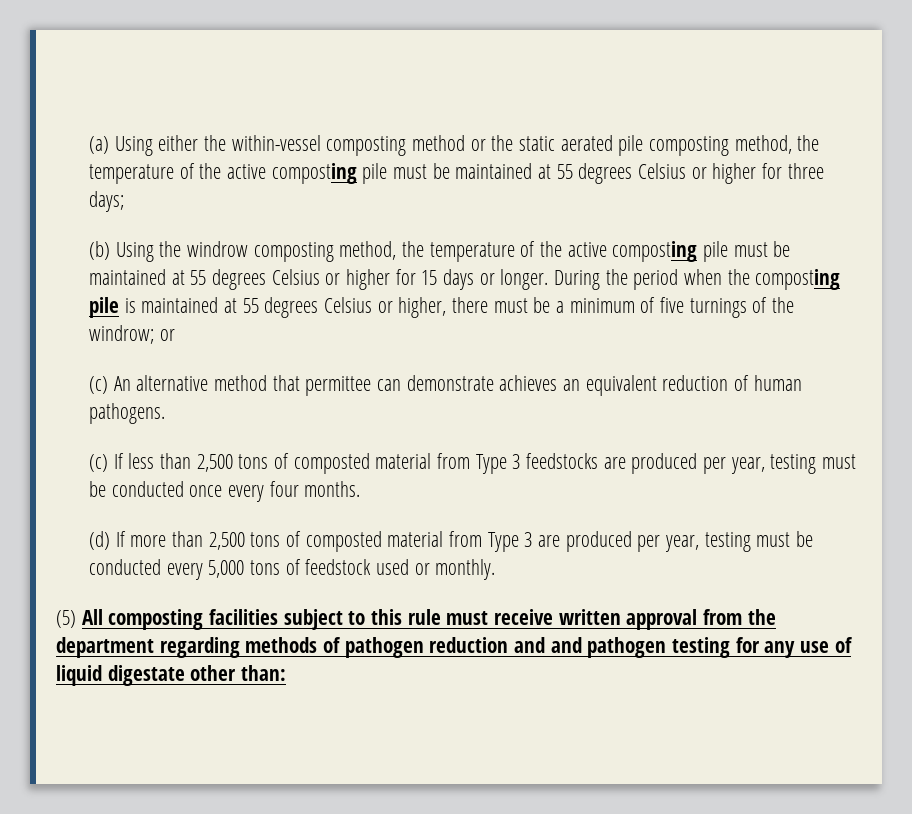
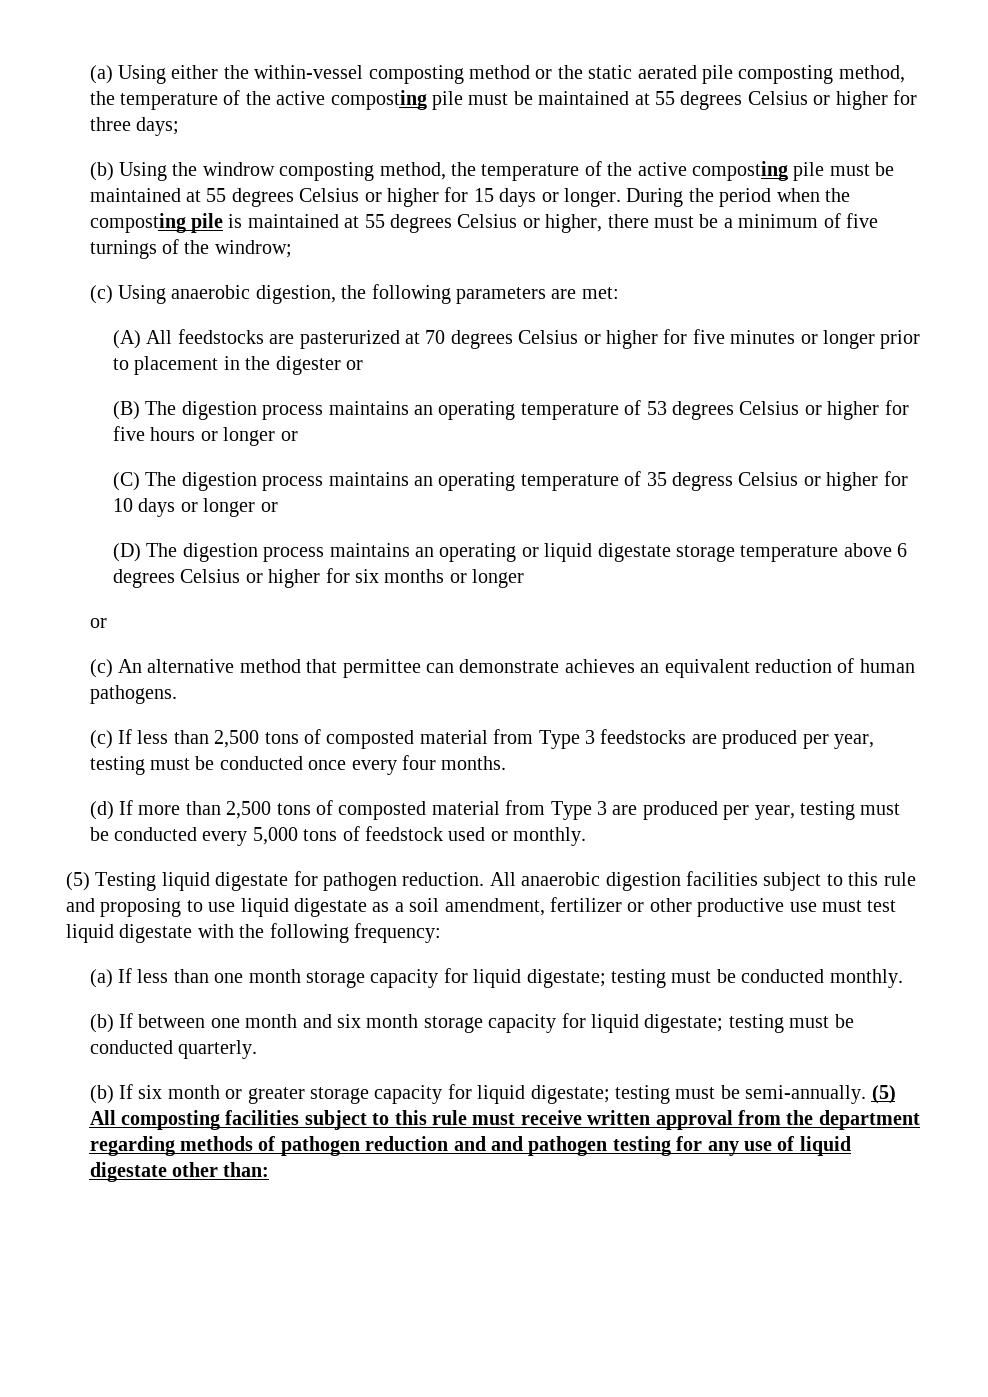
- During the period when the composting pile is maintained at 55 degrees Celsius or higher, there must be a minimum of five turnings of the windrow; or
+ During the period when the composting pile is maintained at 55 degrees Celsius or higher, there must be a minimum of five turnings of the windrow;
+ (c) Using anaerobic digestion, the following parameters are met:
+ (A) All feedstocks are pasterurized at 70 degrees Celsius or higher for five minutes or longer prior to placement in the digester or
+ (B) The digestion process maintains an operating temperature of 53 degrees Celsius or higher for five hours or longer or
+ (C) The digestion process maintains an operating temperature of 35 degress Celsius or higher for 10 days or longer or
+ (D) The digestion process maintains an operating or liquid digestate storage temperature above 6 degrees Celsius or higher for six months or longer
+ or
- (5) All composting facilities subject to this rule must receive written approval from the department regarding methods of pathogen reduction and and pathogen testing for any use of liquid digestate other than:
+ (5) Testing liquid digestate for pathogen reduction. All anaerobic digestion facilities subject to this rule and proposing to use liquid digestate as a soil amendment, fertilizer or other productive use must test liquid digestate with the following frequency:
+ (a) If less than one month storage capacity for liquid digestate; testing must be conducted monthly.
+ (b) If between one month and six month storage capacity for liquid digestate; testing must be conducted quarterly.
+ (b) If six month or greater storage capacity for liquid digestate; testing must be semi-annually. (5) All composting facilities subject to this rule must receive written approval from the department regarding methods of pathogen reduction and and pathogen testing for any use of liquid digestate other than:

